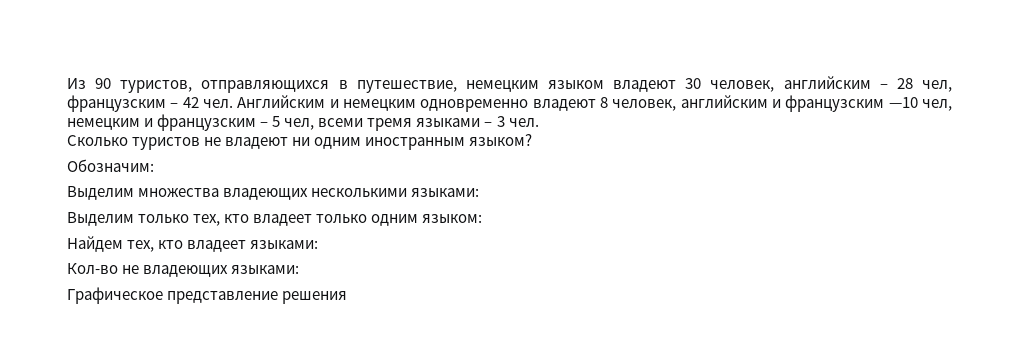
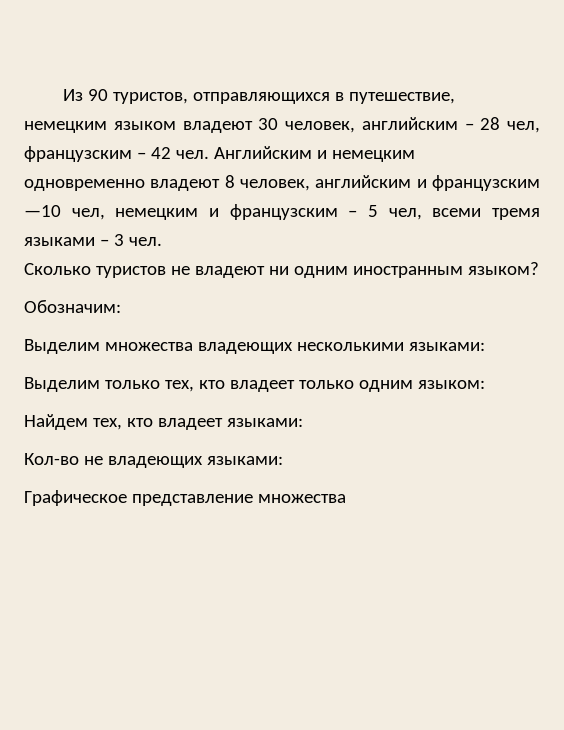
- Графическое представление решения
+ Графическое представление множества

